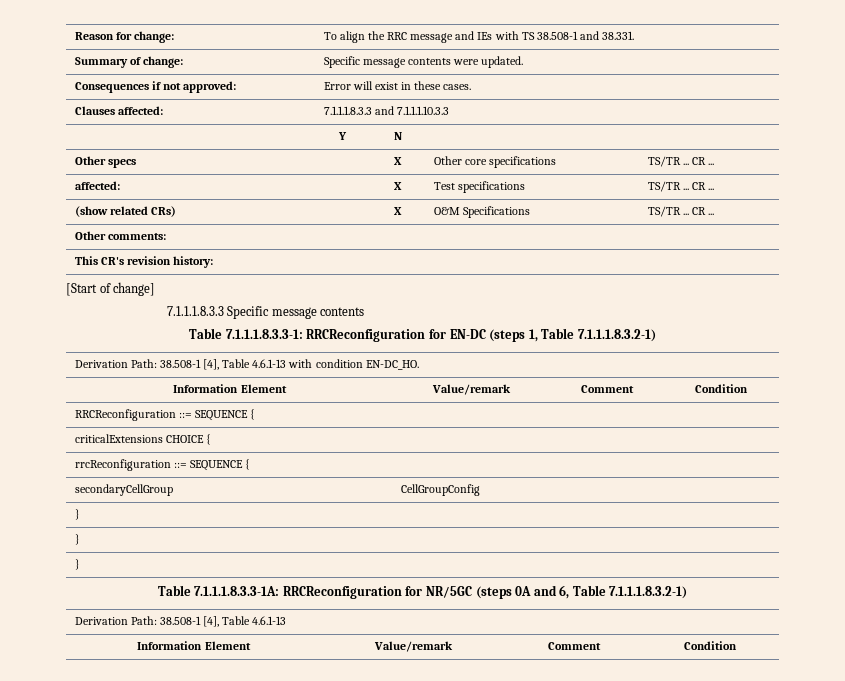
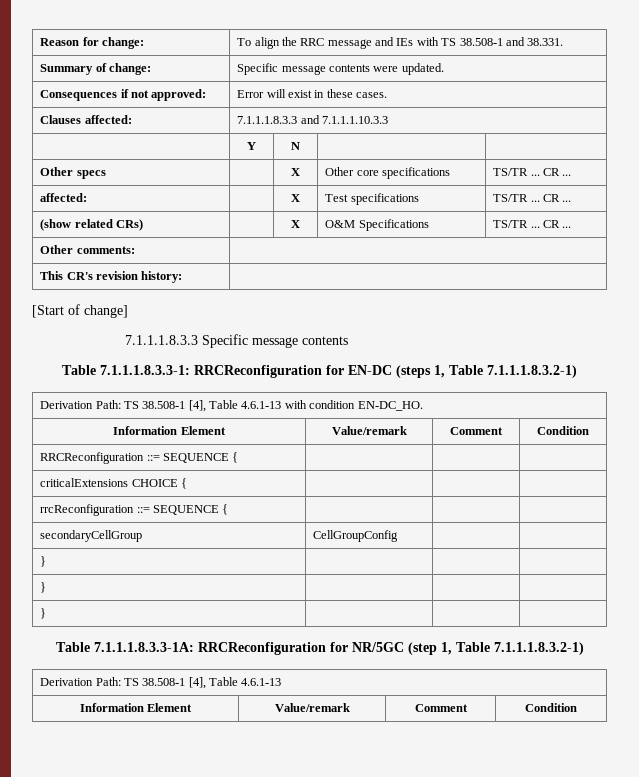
- Derivation Path: 38.508-1 [4], Table 4.6.1-13 with condition EN-DC_HO.
+ Derivation Path: TS 38.508-1 [4], Table 4.6.1-13 with condition EN-DC_HO.
- Table 7.1.1.1.8.3.3-1A: RRCReconfiguration for NR/5GC (steps 0A and 6, Table 7.1.1.1.8.3.2-1)
- Derivation Path: 38.508-1 [4], Table 4.6.1-13
+ Table 7.1.1.1.8.3.3-1A: RRCReconfiguration for NR/5GC (step 1, Table 7.1.1.1.8.3.2-1)
+ Derivation Path: TS 38.508-1 [4], Table 4.6.1-13

